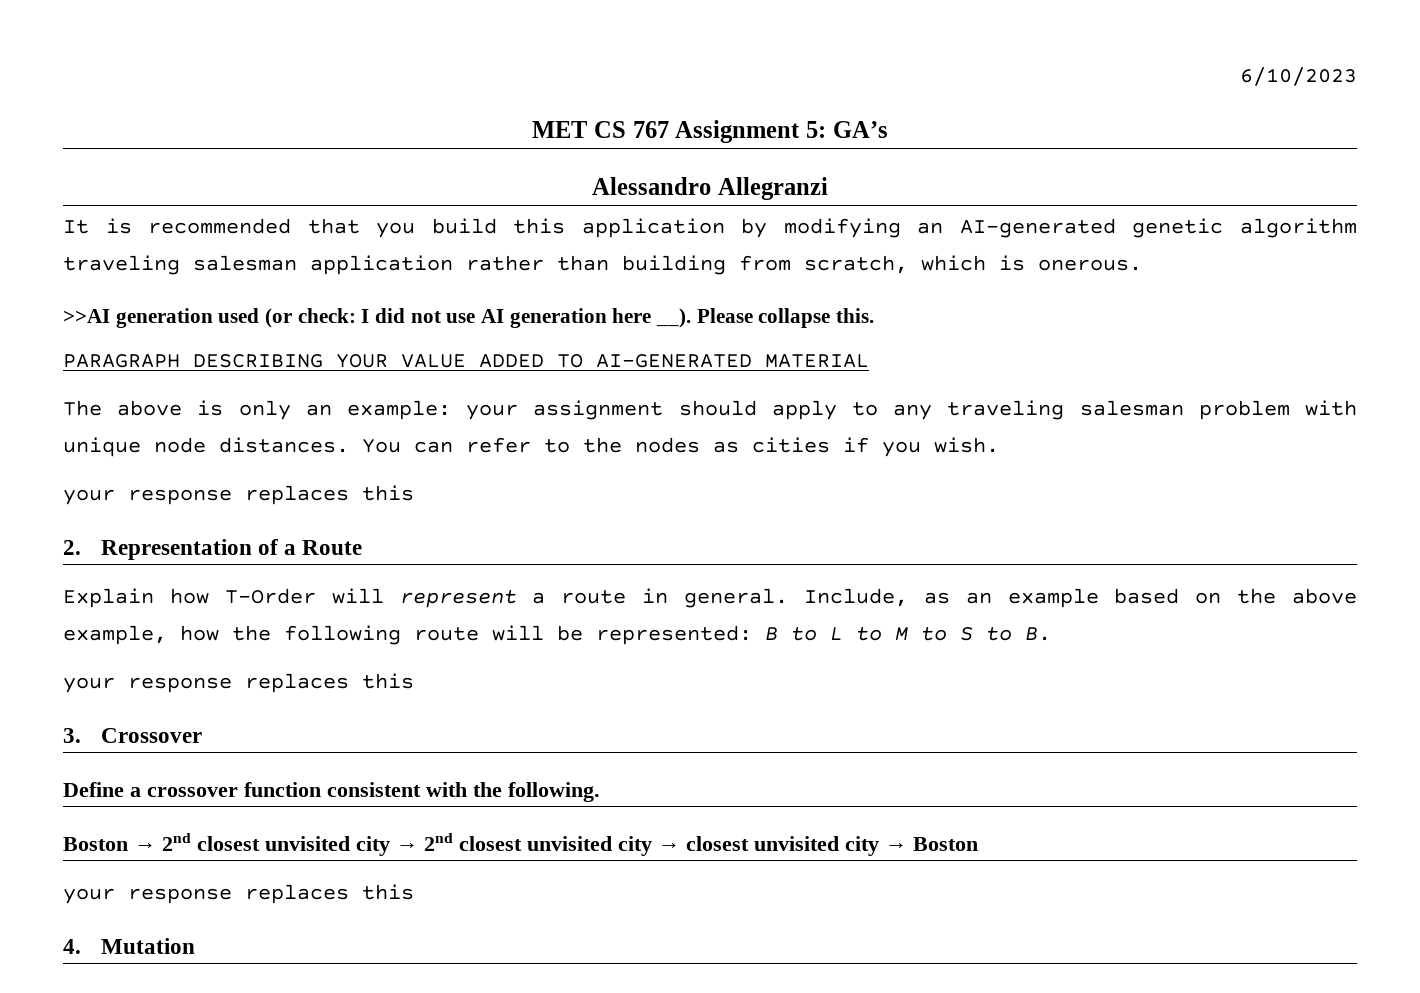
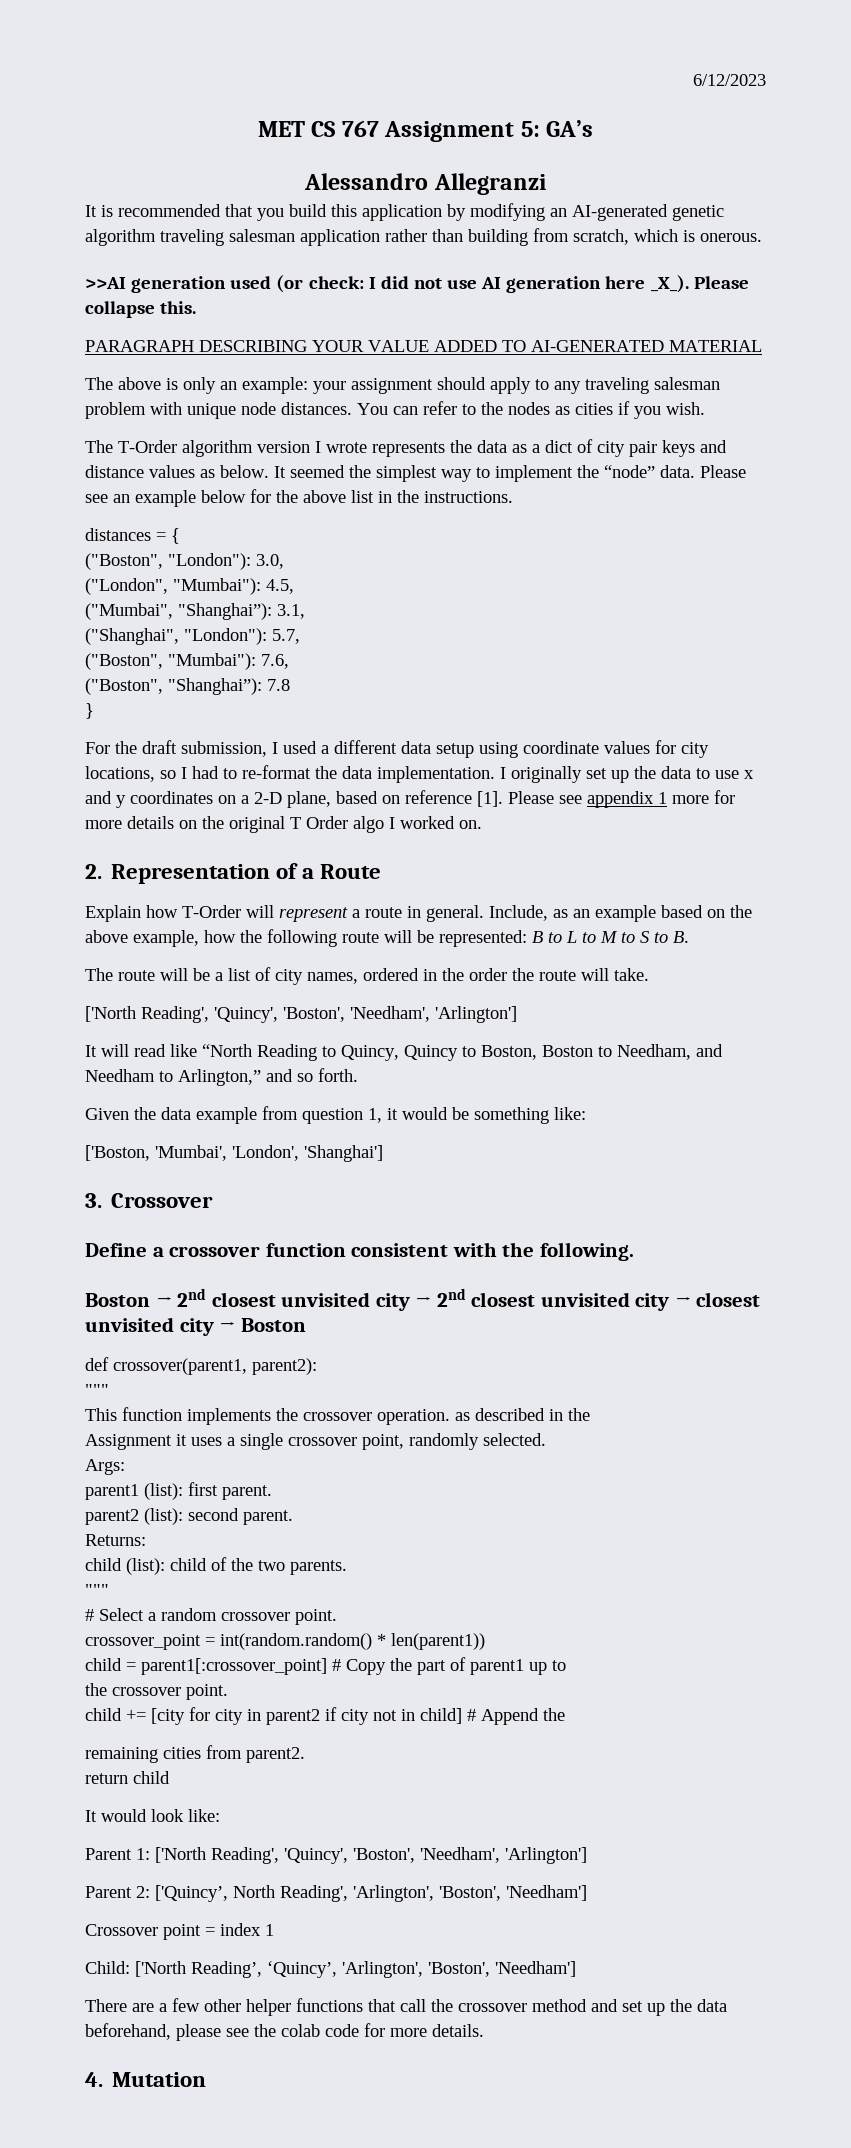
- 6/10/2023
+ 6/12/2023
- >>AI generation used (or check: I did not use AI generation here __).
+ >>AI generation used (or check: I did not use AI generation here _X_).
  You can refer to the nodes as cities if you wish.
- your response replaces this
+ The T-Order algorithm version I wrote represents the data as a dict of city pair keys and distance values as below. It seemed the simplest way to implement the “node” data. Please see an example below for the above list in the instructions.
+ distances = {
+ ("Boston", "London"): 3.0,
+ ("London", "Mumbai"): 4.5,
+ ("Mumbai", "Shanghai”): 3.1,
+ ("Shanghai", "London"): 5.7,
+ ("Boston", "Mumbai"): 7.6,
+ ("Boston", "Shanghai”): 7.8
+ }
+ For the draft submission, I used a different data setup using coordinate values for city locations, so I had to re-format the data implementation. I originally set up the data to use x and y coordinates on a 2-D plane, based on reference [1]. Please see appendix 1 more for more details on the original T Order algo I worked on.
  Include, as an example based on the above example, how the following route will be represented: B to L to M to S to B.
- your response replaces this
+ The route will be a list of city names, ordered in the order the route will take.
+ ['North Reading', 'Quincy', 'Boston', 'Needham', 'Arlington']
+ It will read like “North Reading to Quincy, Quincy to Boston, Boston to Needham, and Needham to Arlington,” and so forth.
+ Given the data example from question 1, it would be something like:
+ ['Boston, 'Mumbai', 'London', 'Shanghai']
  Boston → 2nd closest unvisited city → 2nd closest unvisited city → closest unvisited city → Boston
- your response replaces this
+ def crossover(parent1, parent2):
+ """
+ This function implements the crossover operation. as described in the
+ Assignment it uses a single crossover point, randomly selected.
+ Args:
+ parent1 (list): first parent.
+ parent2 (list): second parent.
+ Returns:
+ child (list): child of the two parents.
+ """
+ # Select a random crossover point.
+ crossover_point = int(random.random() * len(parent1))
+ child = parent1[:crossover_point] # Copy the part of parent1 up to
+ the crossover point.
+ child += [city for city in parent2 if city not in child] # Append the
+ remaining cities from parent2.
+ return child
+ It would look like:
+ Parent 1: ['North Reading', 'Quincy', 'Boston', 'Needham', 'Arlington']
+ Parent 2: ['Quincy’, North Reading', 'Arlington', 'Boston', 'Needham']
+ Crossover point = index 1
+ Child: ['North Reading’, ‘Quincy’, 'Arlington', 'Boston', 'Needham']
+ There are a few other helper functions that call the crossover method and set up the data beforehand, please see the colab code for more details.

